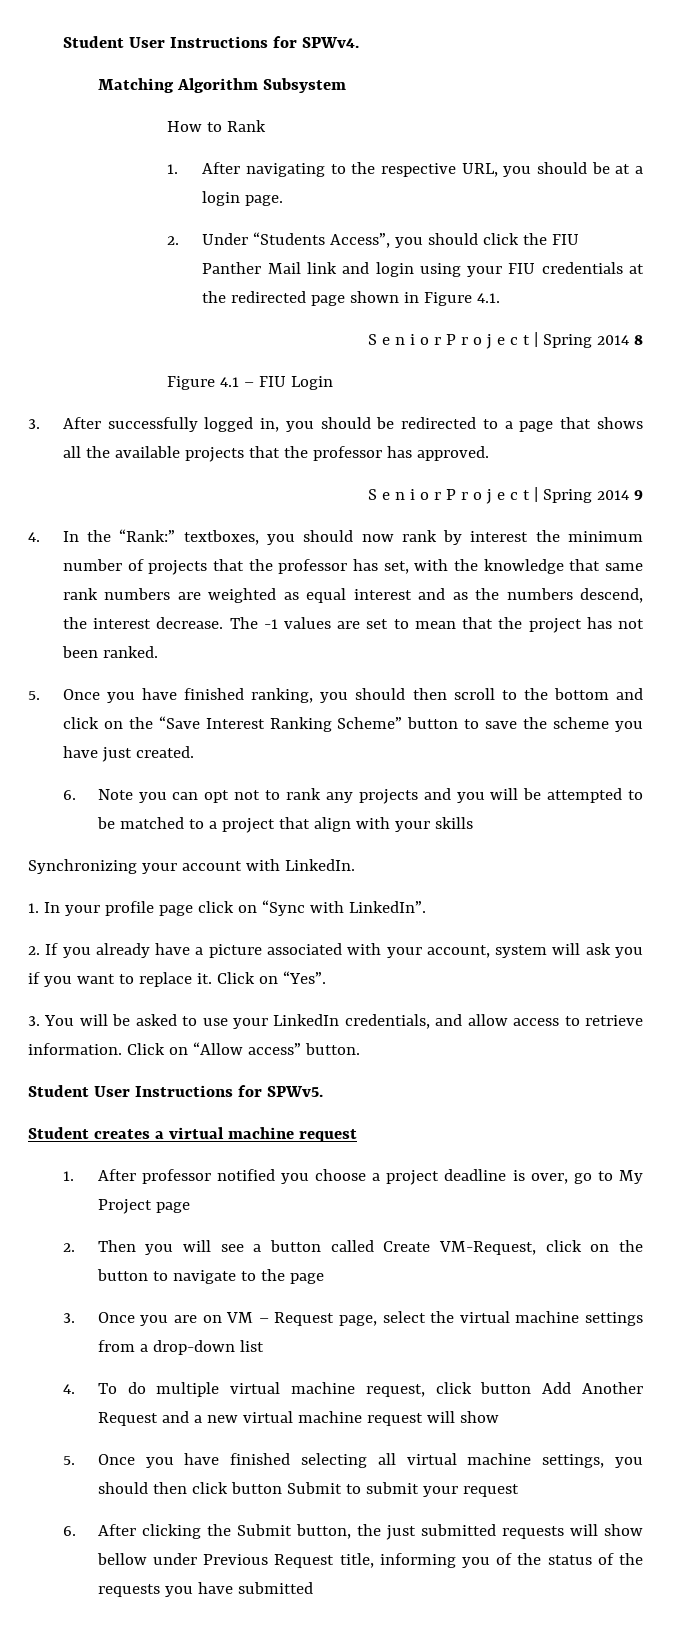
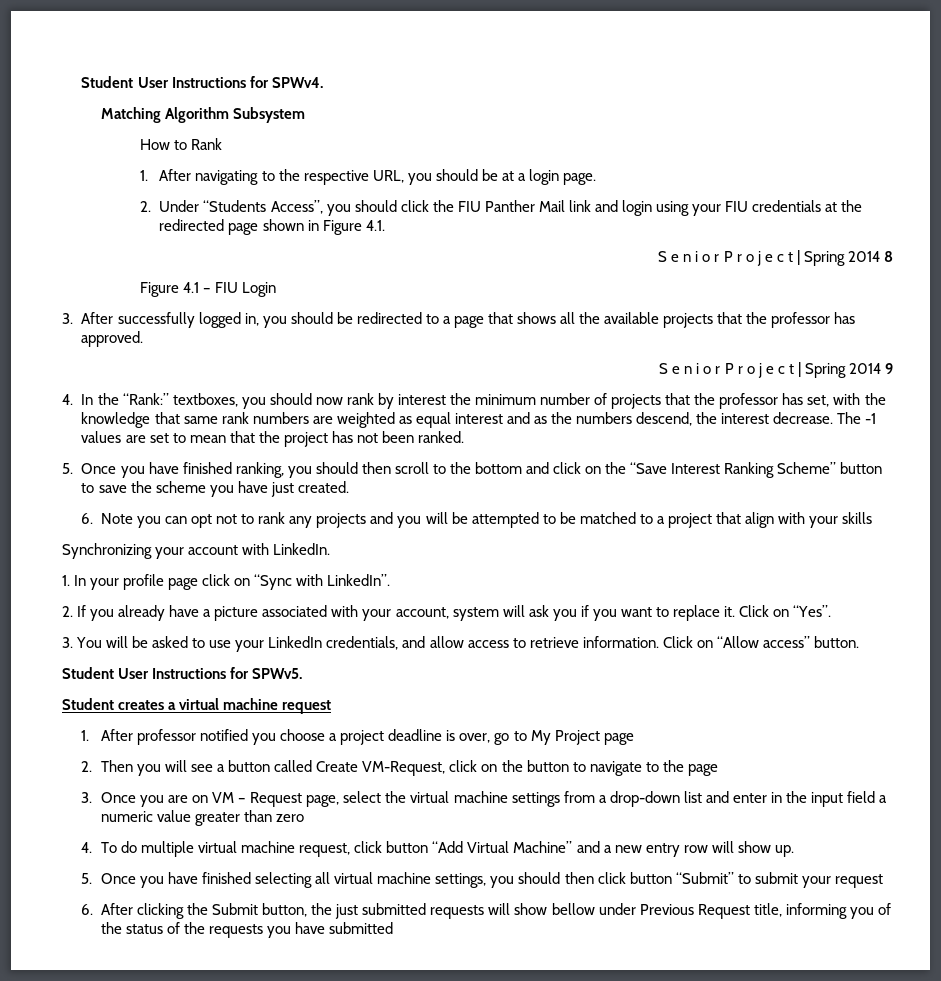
- 3. Once you are on VM – Request page, select the virtual machine settings from a drop-down list
+ 3. Once you are on VM – Request page, select the virtual machine settings from a drop-down list and enter in the input field a numeric value greater than zero
- 4. To do multiple virtual machine request, click button Add Another Request and a new virtual machine request will show
+ 4. To do multiple virtual machine request, click button “Add Virtual Machine” and a new entry row will show up.
- 5. Once you have finished selecting all virtual machine settings, you should then click button Submit to submit your request
+ 5. Once you have finished selecting all virtual machine settings, you should then click button “Submit” to submit your request

